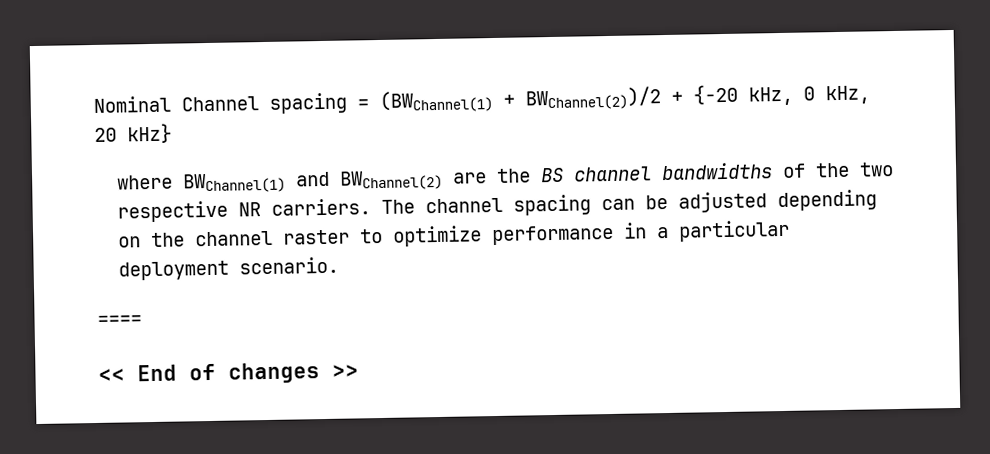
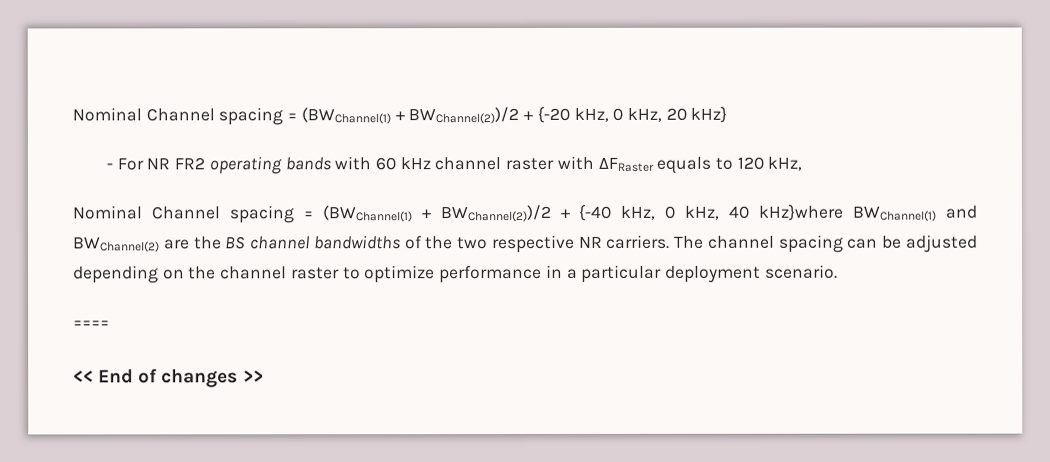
- where BWChannel(1) and BWChannel(2) are the BS channel bandwidths of the two respective NR carriers.
+ - For NR FR2 operating bands with 60 kHz channel raster with ΔFRaster equals to 120 kHz,
+ Nominal Channel spacing = (BWChannel(1) + BWChannel(2))/2 + {-40 kHz, 0 kHz, 40 kHz}where BWChannel(1) and BWChannel(2) are the BS channel bandwidths of the two respective NR carriers.

